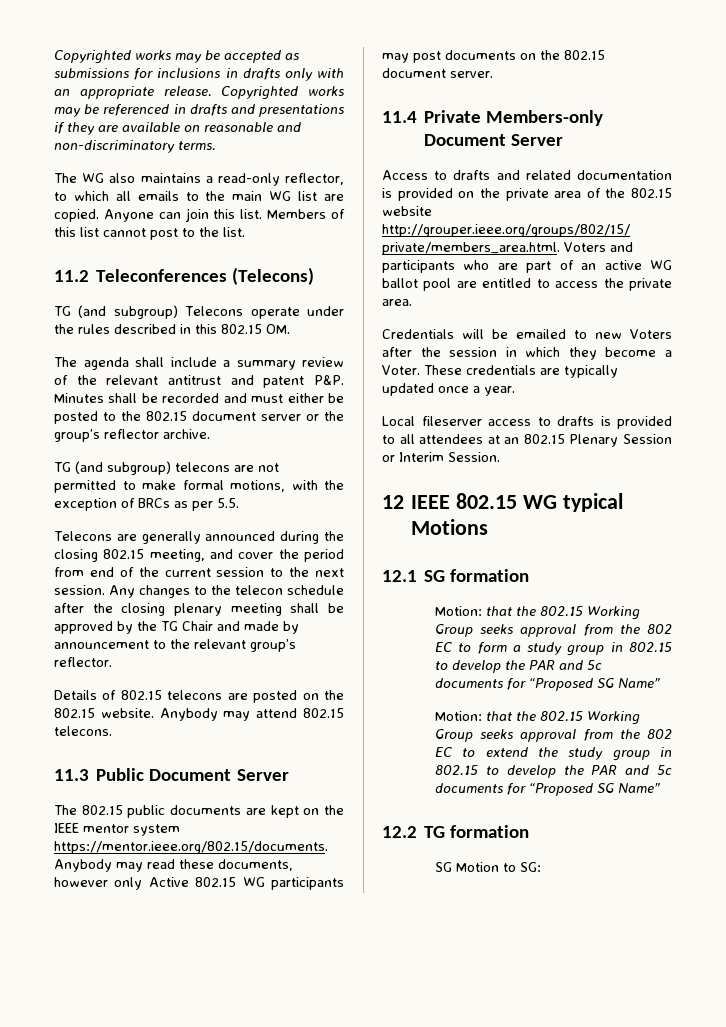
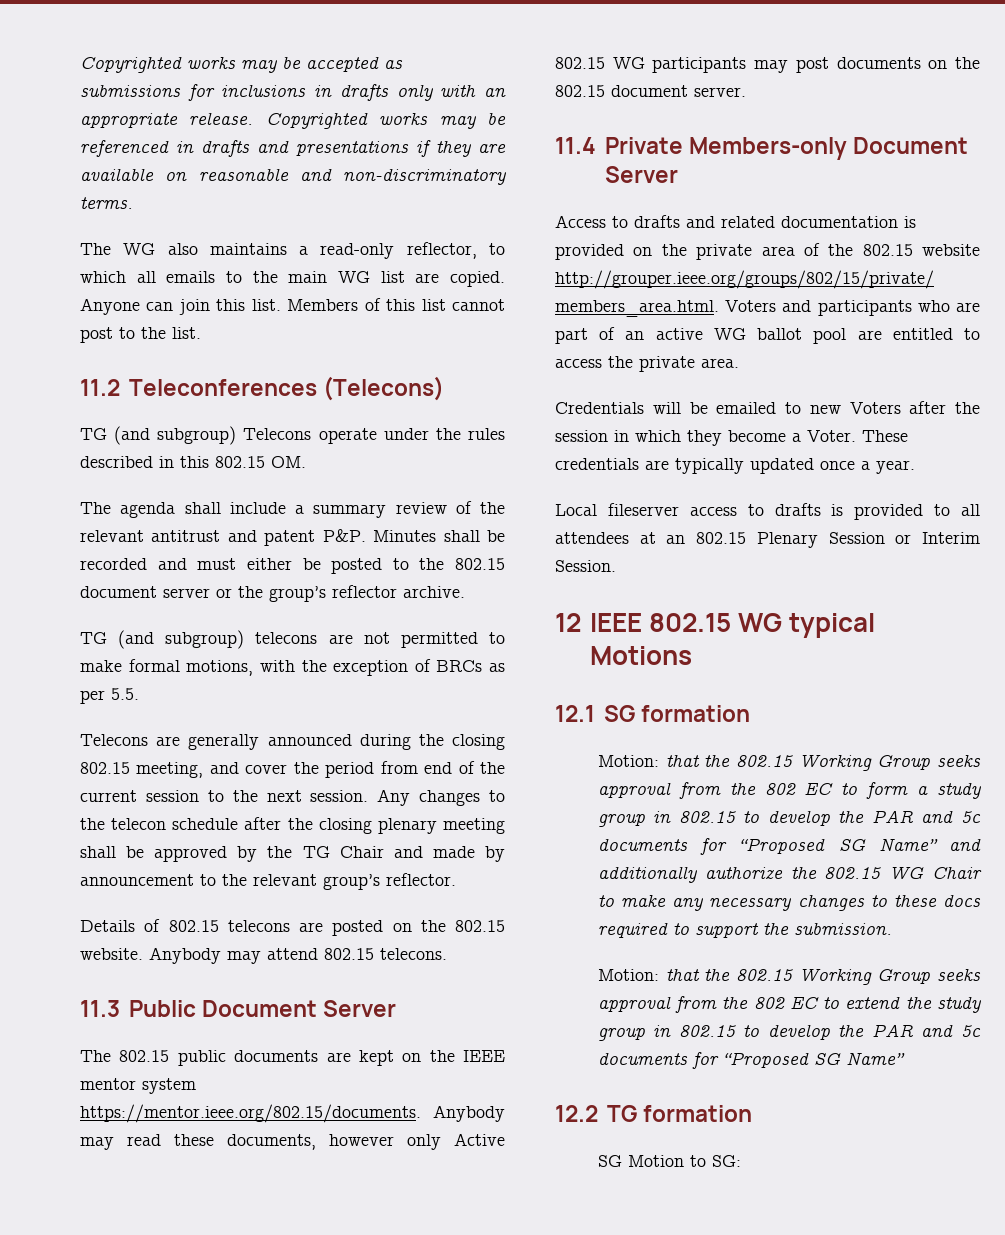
- Motion: that the 802.15 Working Group seeks approval from the 802 EC to form a study group in 802.15 to develop the PAR and 5c documents for “Proposed SG Name”
+ Motion: that the 802.15 Working Group seeks approval from the 802 EC to form a study group in 802.15 to develop the PAR and 5c documents for “Proposed SG Name” and additionally authorize the 802.15 WG Chair to make any necessary changes to these docs required to support the submission.

